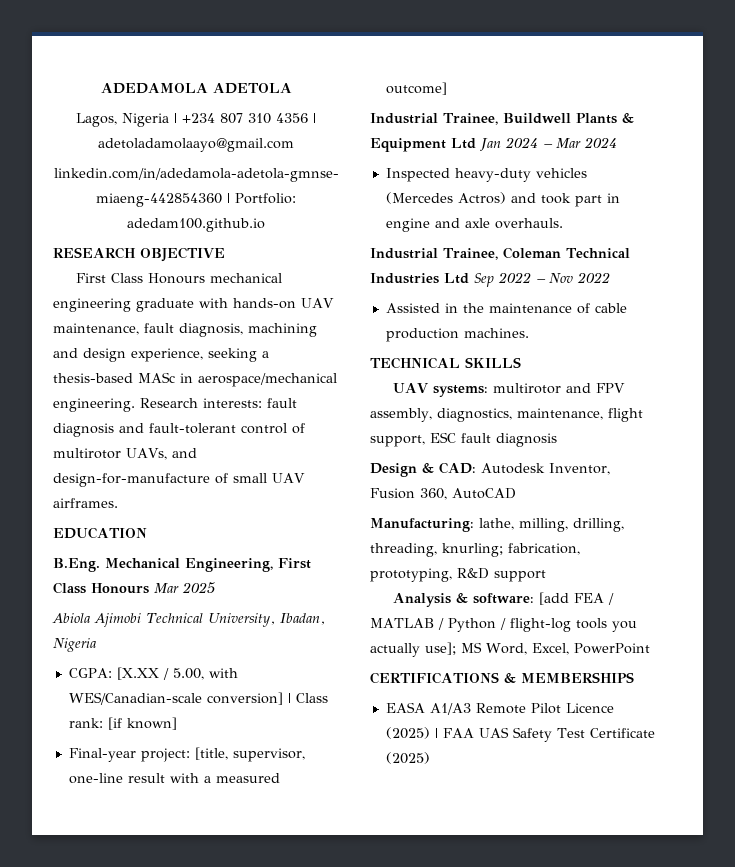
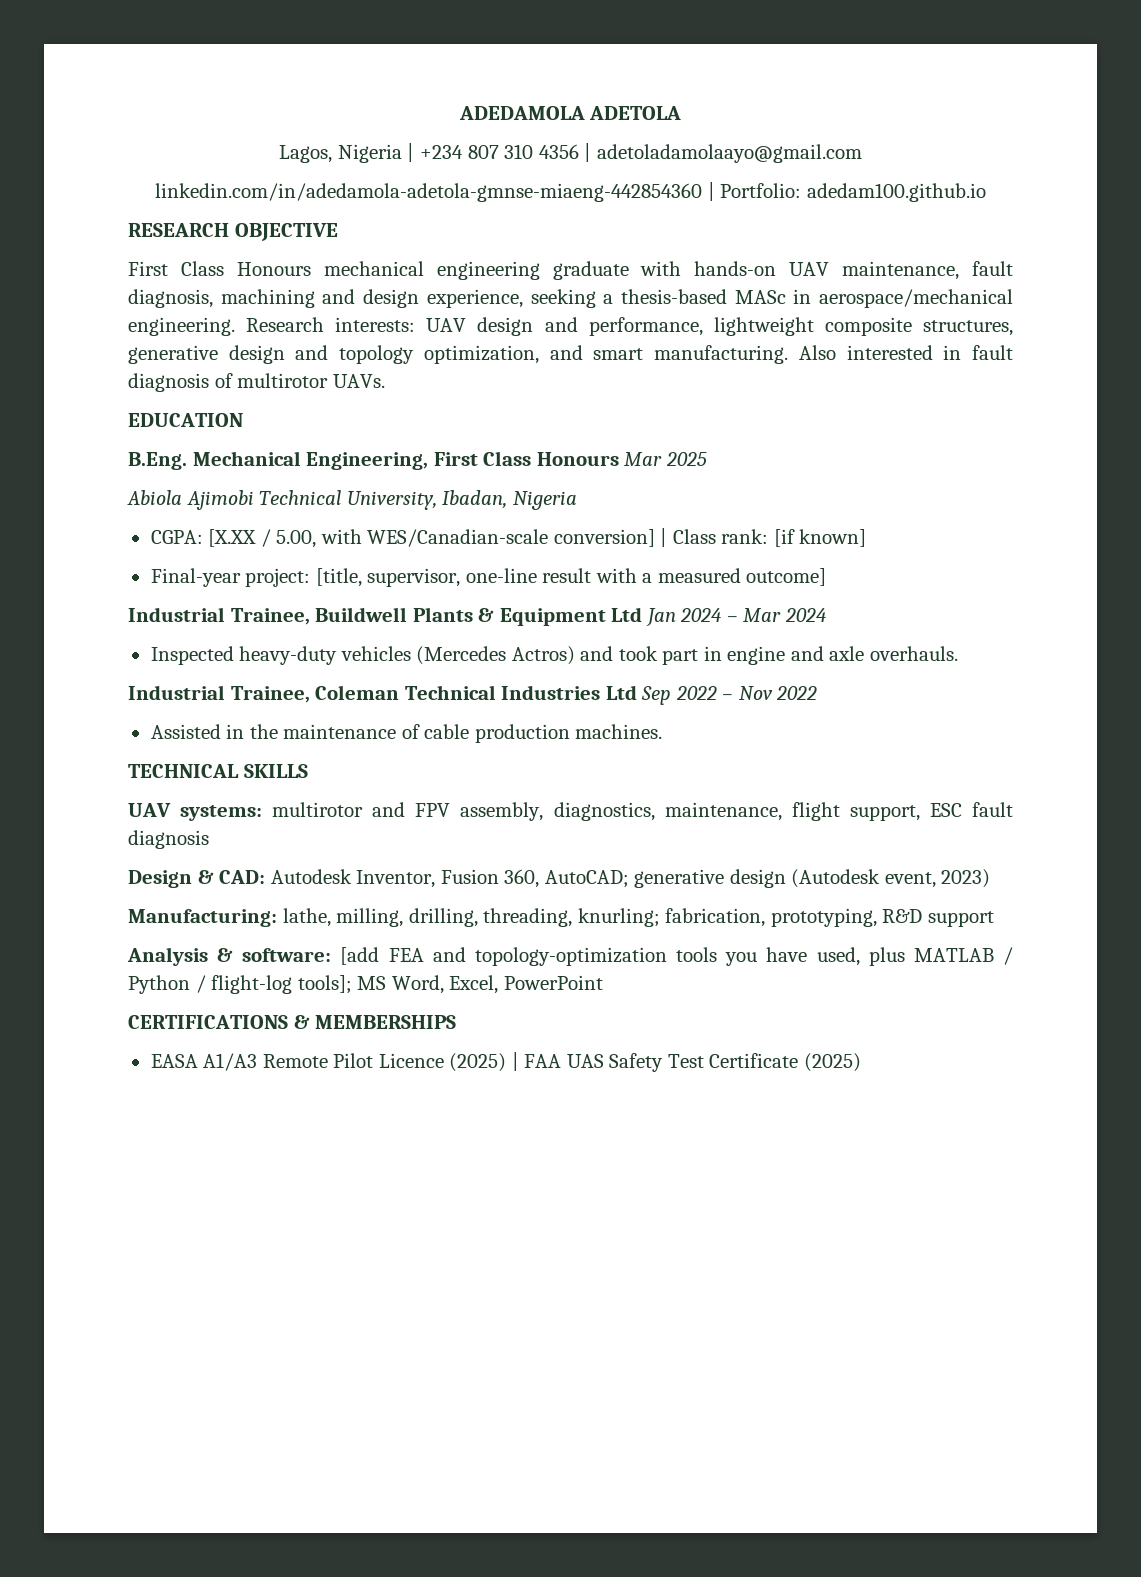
- Research interests: fault diagnosis and fault-tolerant control of multirotor UAVs, and design-for-manufacture of small UAV airframes.
+ Research interests: UAV design and performance, lightweight composite structures, generative design and topology optimization, and smart manufacturing. Also interested in fault diagnosis of multirotor UAVs.
- Design & CAD: Autodesk Inventor, Fusion 360, AutoCAD
+ Design & CAD: Autodesk Inventor, Fusion 360, AutoCAD; generative design (Autodesk event, 2023)
- Analysis & software: [add FEA / MATLAB / Python / flight-log tools you actually use]; MS Word, Excel, PowerPoint
+ Analysis & software: [add FEA and topology-optimization tools you have used, plus MATLAB / Python / flight-log tools]; MS Word, Excel, PowerPoint

